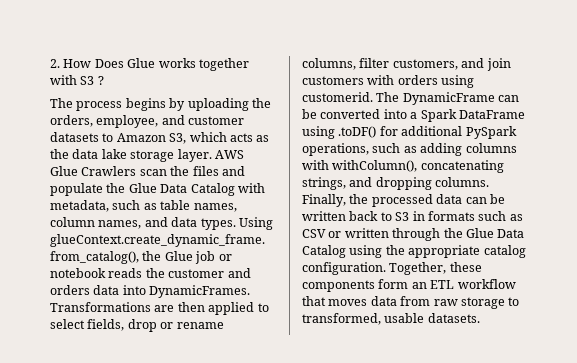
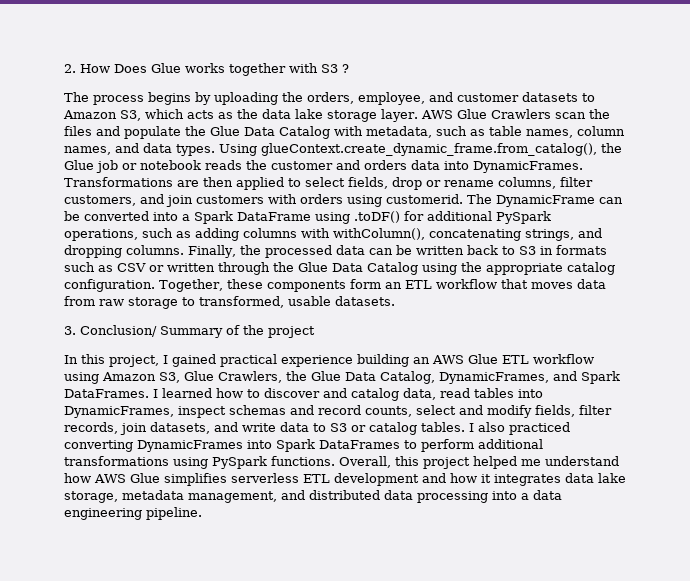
+ 3. Conclusion/ Summary of the project
+ In this project, I gained practical experience building an AWS Glue ETL workflow using Amazon S3, Glue Crawlers, the Glue Data Catalog, DynamicFrames, and Spark DataFrames. I learned how to discover and catalog data, read tables into DynamicFrames, inspect schemas and record counts, select and modify fields, filter records, join datasets, and write data to S3 or catalog tables. I also practiced converting DynamicFrames into Spark DataFrames to perform additional transformations using PySpark functions. Overall, this project helped me understand how AWS Glue simplifies serverless ETL development and how it integrates data lake storage, metadata management, and distributed data processing into a data engineering pipeline.

